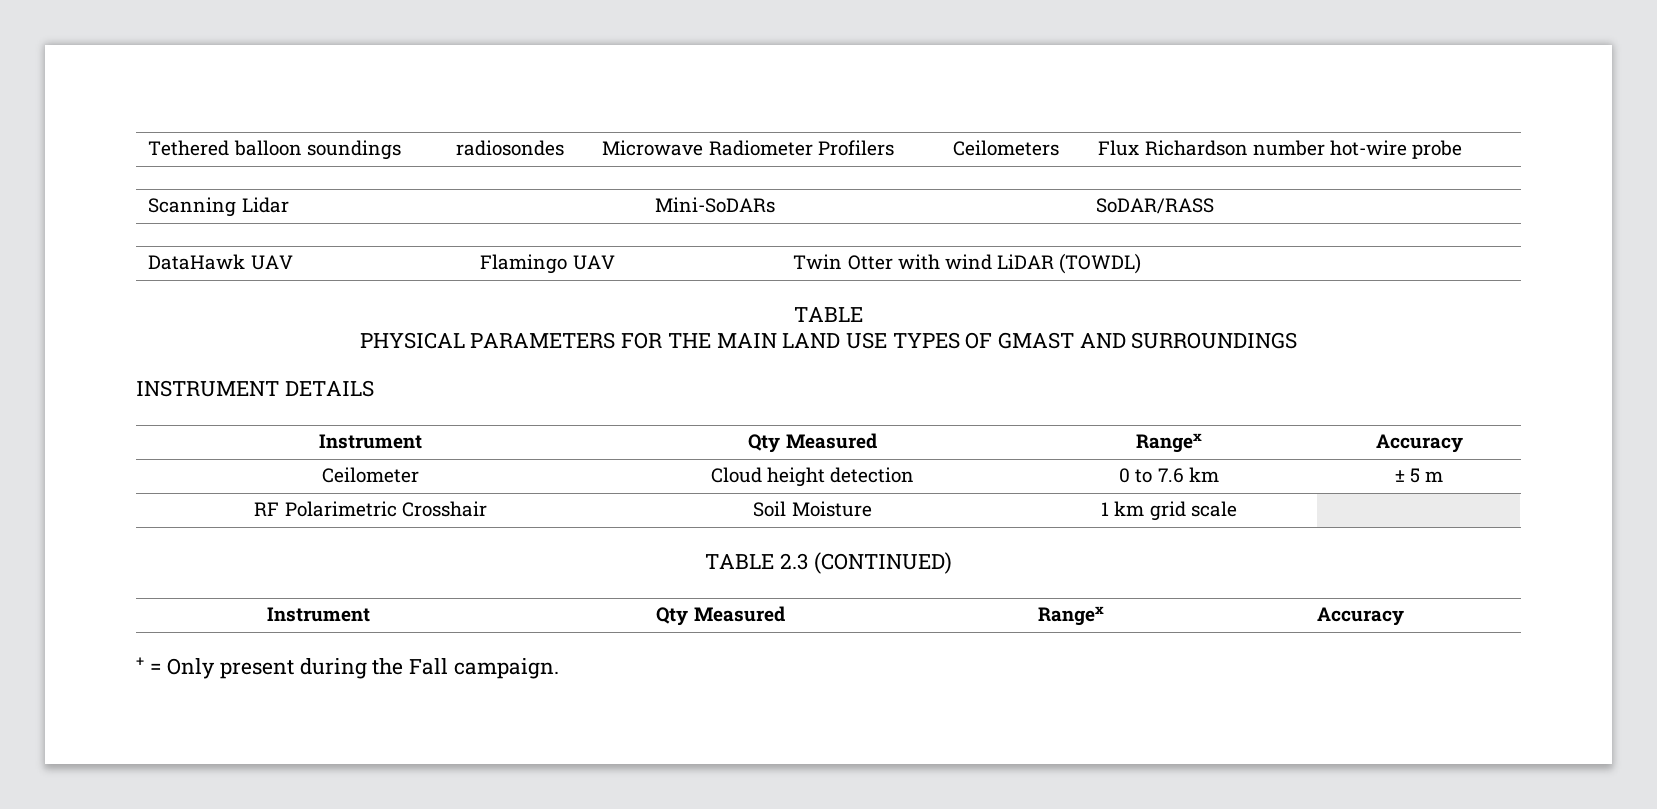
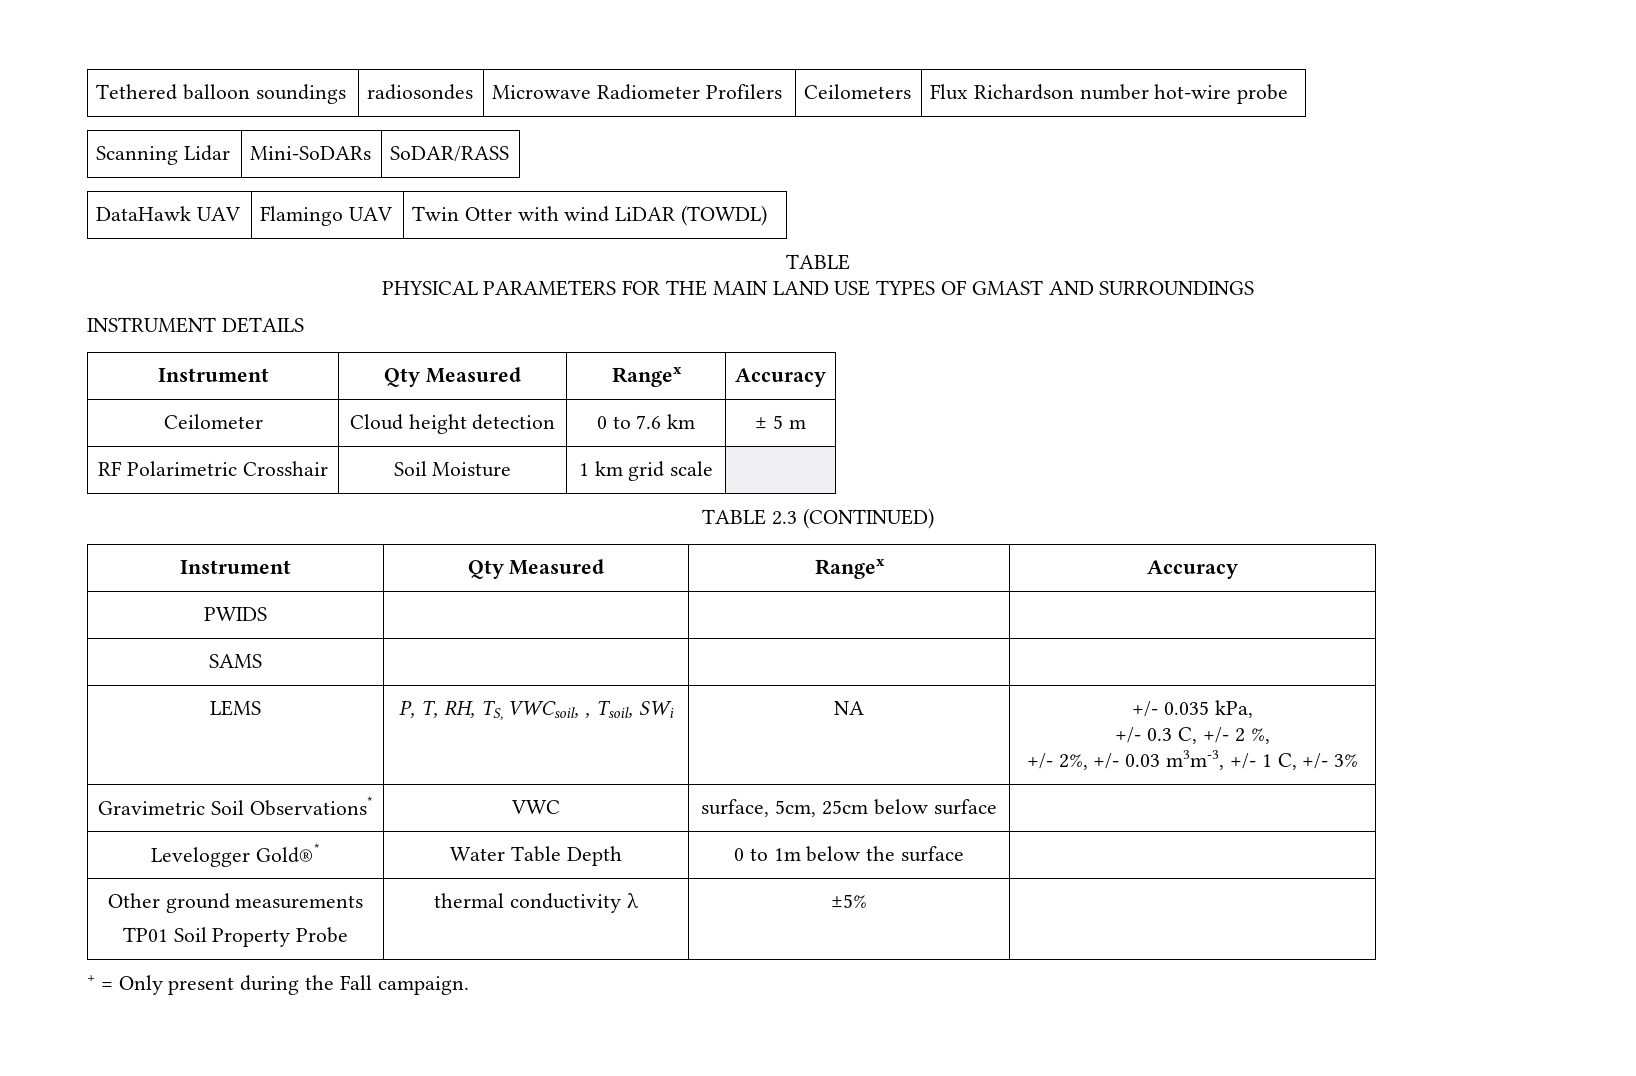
+ PWIDS | | |
+ SAMS | | |
+ LEMS | P, T, RH, TS, VWCsoil, , Tsoil, SWi | NA | +/- 0.035 kPa,
+ +/- 0.3 C, +/- 2 %,
+ +/- 2%, +/- 0.03 m3m-3, +/- 1 C, +/- 3%
+ Gravimetric Soil Observations* | VWC | surface, 5cm, 25cm below surface |
+ Levelogger Gold®* | Water Table Depth | 0 to 1m below the surface |
+ Other ground measurements
+ TP01 Soil Property Probe | thermal conductivity λ | ±5% |

